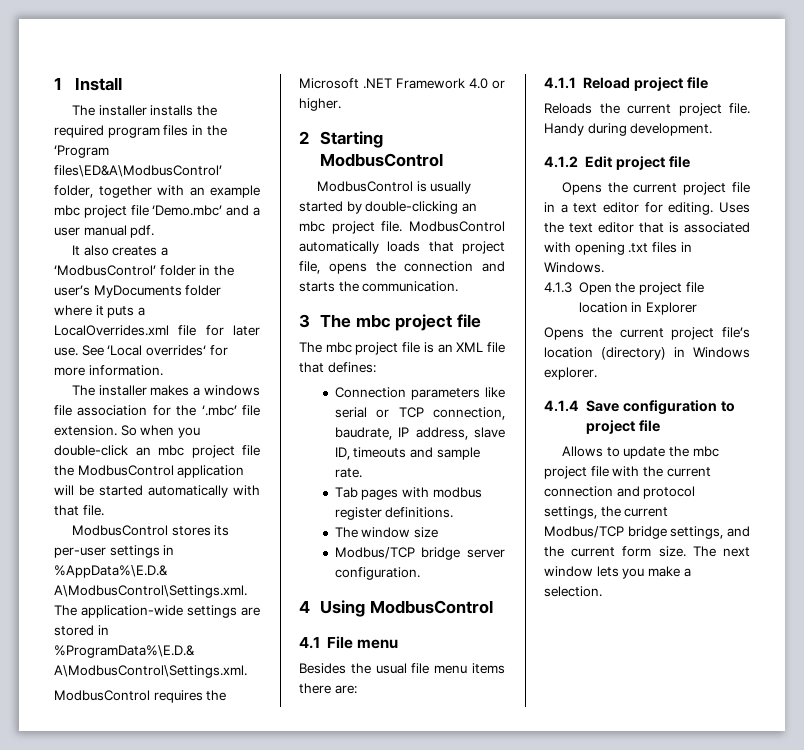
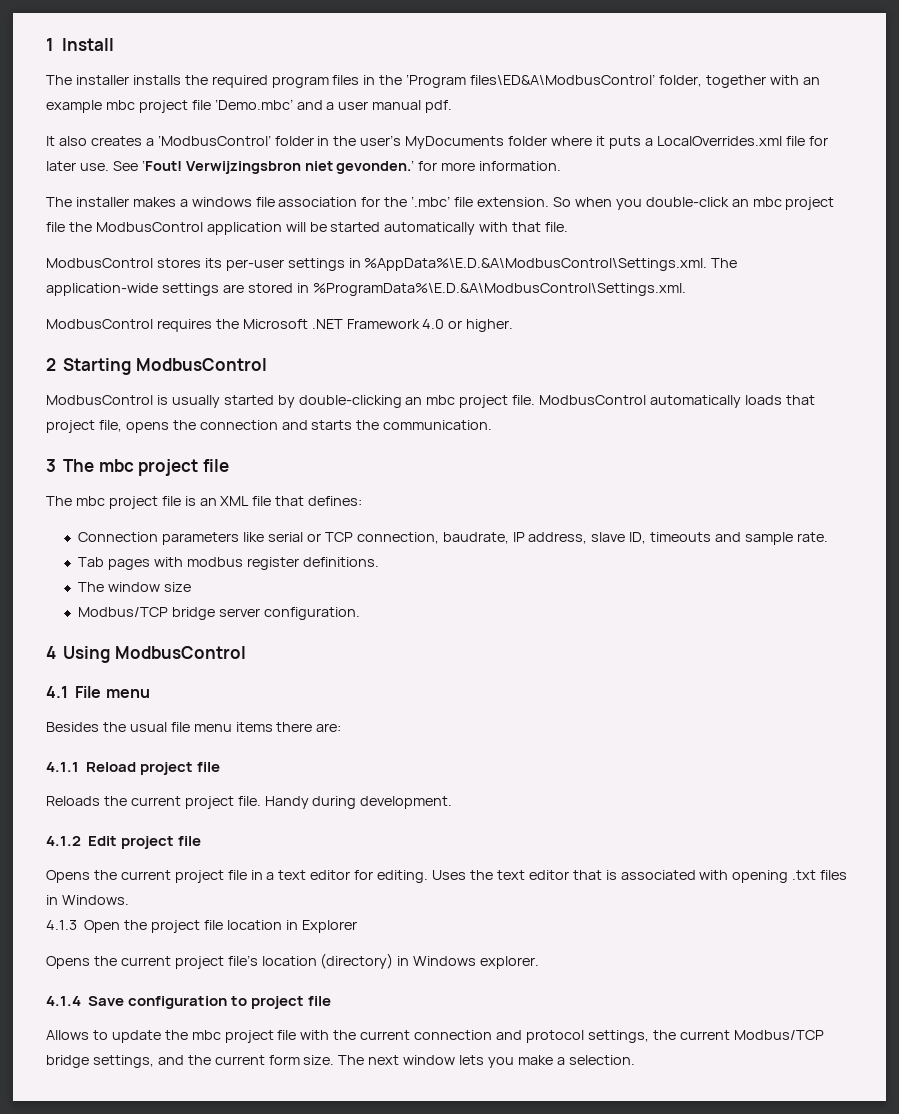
- See ‘Local overrides‘ for more information.
+ See ‘Fout! Verwijzingsbron niet gevonden.‘ for more information.

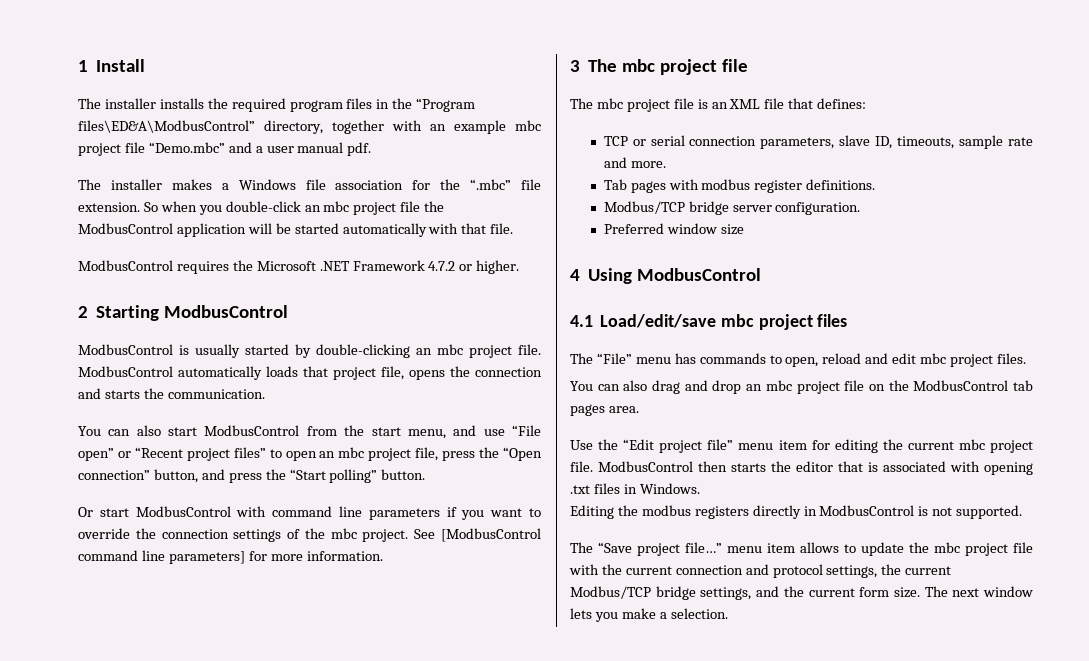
- The installer installs the required program files in the ‘Program files\ED&A\ModbusControl’ folder, together with an example mbc project file ‘Demo.mbc’ and a user manual pdf.
+ The installer installs the required program files in the “Program files\ED&A\ModbusControl” directory, together with an example mbc project file “Demo.mbc” and a user manual pdf.
- It also creates a ‘ModbusControl’ folder in the user’s MyDocuments folder where it puts a LocalOverrides.xml file for later use. See ‘Fout! Verwijzingsbron niet gevonden.‘ for more information.
- The installer makes a windows file association for the ‘.mbc’ file extension.
+ The installer makes a Windows file association for the “.mbc” file extension.
- ModbusControl stores its per-user settings in %AppData%\E.D.&A\ModbusControl\Settings.xml. The application-wide settings are stored in %ProgramData%\E.D.&A\ModbusControl\Settings.xml.
- ModbusControl requires the Microsoft .NET Framework 4.0 or higher.
+ ModbusControl requires the Microsoft .NET Framework 4.7.2 or higher.
+ You can also start ModbusControl from the start menu, and use “File open” or “Recent project files” to open an mbc project file, press the “Open connection” button, and press the “Start polling” button.
+ Or start ModbusControl with command line parameters if you want to override the connection settings of the mbc project. See [ModbusControl command line parameters] for more information.
- Connection parameters like serial or TCP connection, baudrate, IP address, slave ID, timeouts and sample rate.
+ TCP or serial connection parameters, slave ID, timeouts, sample rate and more.
- The window size
+ Preferred window size
- 4.1 File menu
- Besides the usual file menu items there are:
- 4.1.1 Reload project file
- Reloads the current project file. Handy during development.
- 4.1.2 Edit project file
- Opens the current project file in a text editor for editing. Uses the text editor that is associated with opening .txt files in Windows.
+ 4.1 Load/edit/save mbc project files
+ The “File” menu has commands to open, reload and edit mbc project files.
+ You can also drag and drop an mbc project file on the ModbusControl tab pages area.
+ Use the “Edit project file” menu item for editing the current mbc project file. ModbusControl then starts the editor that is associated with opening .txt files in Windows.
- 4.1.3 Open the project file location in Explorer
- Opens the current project file’s location (directory) in Windows explorer.
- 4.1.4 Save configuration to project file
- Allows to update the mbc project file with the current connection and protocol settings, the current Modbus/TCP bridge settings, and the current form size.
+ Editing the modbus registers directly in ModbusControl is not supported.
+ The “Save project file…” menu item allows to update the mbc project file with the current connection and protocol settings, the current Modbus/TCP bridge settings, and the current form size.

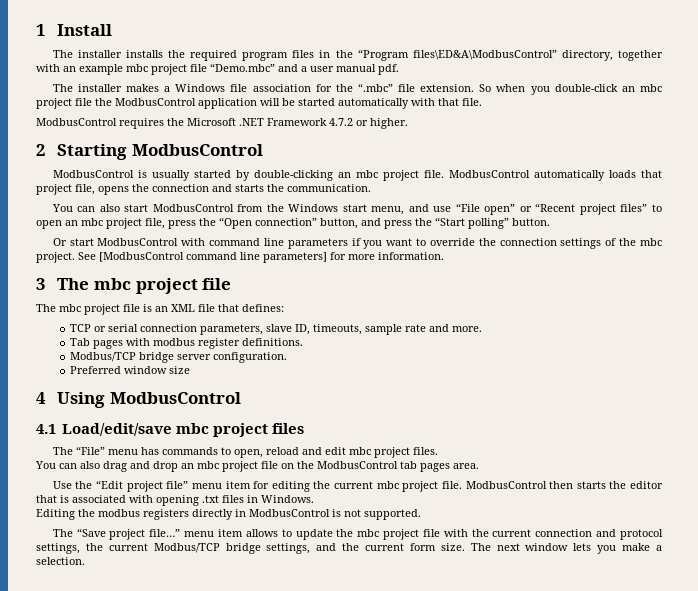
- You can also start ModbusControl from the start menu, and use “File open” or “Recent project files” to open an mbc project file, press the “Open connection” button, and press the “Start polling” button.
+ You can also start ModbusControl from the Windows start menu, and use “File open” or “Recent project files” to open an mbc project file, press the “Open connection” button, and press the “Start polling” button.

